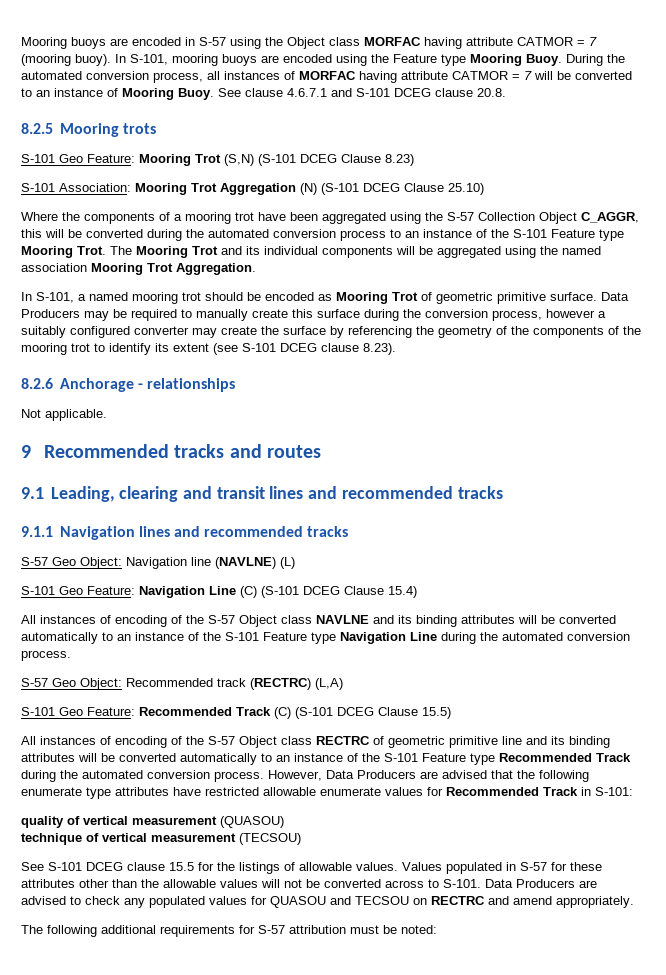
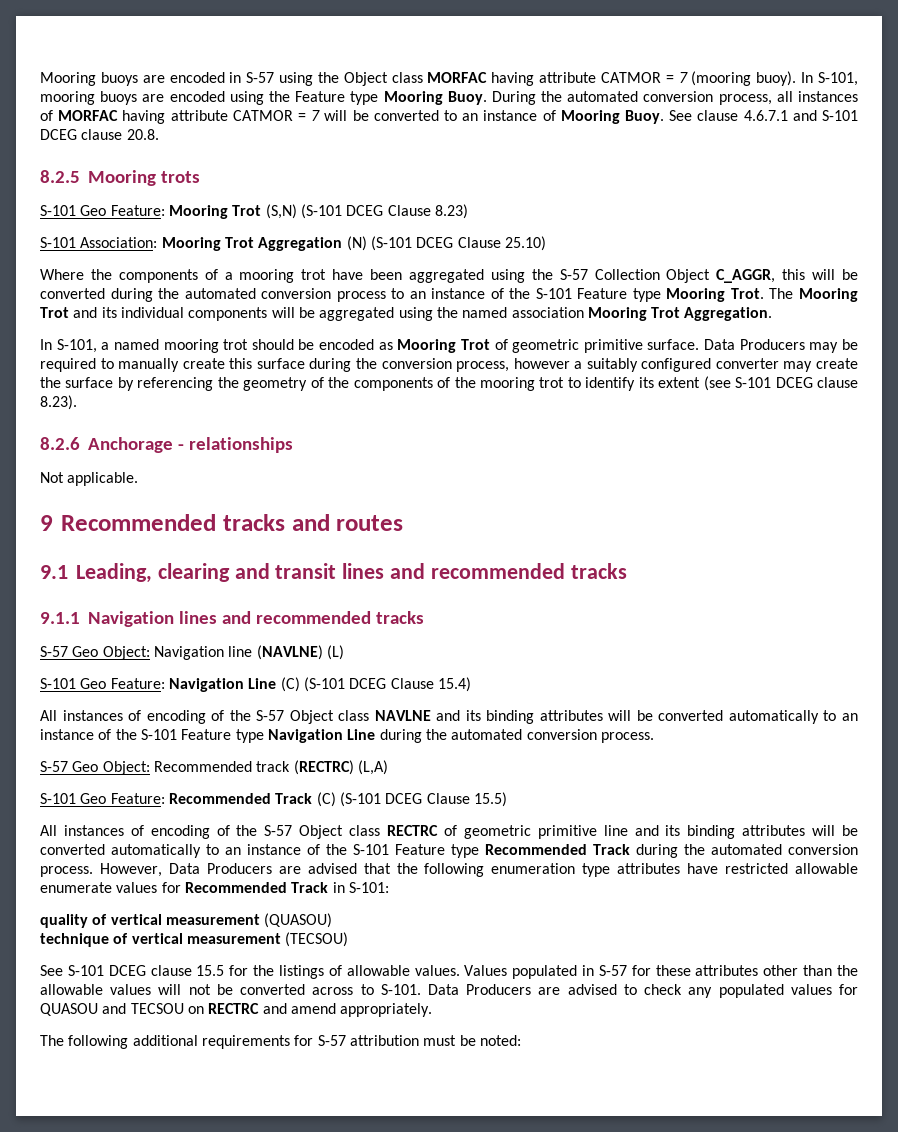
- However, Data Producers are advised that the following enumerate type attributes have restricted allowable enumerate values for Recommended Track in S-101:
+ However, Data Producers are advised that the following enumeration type attributes have restricted allowable enumerate values for Recommended Track in S-101:

